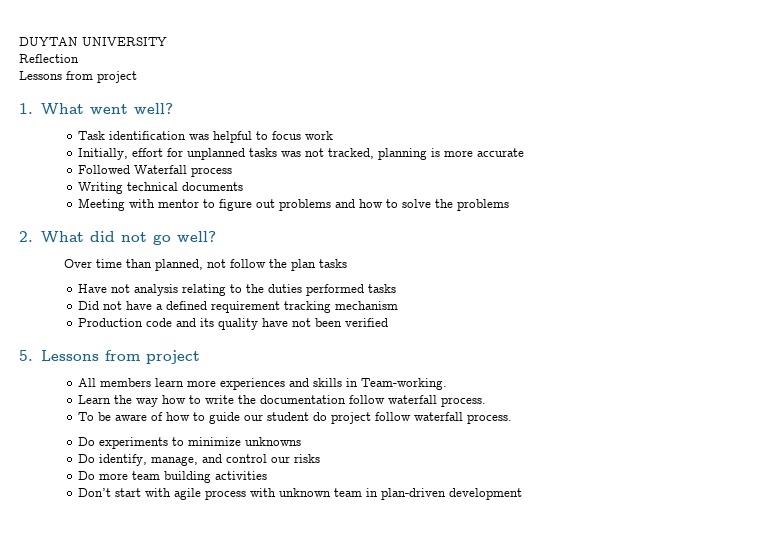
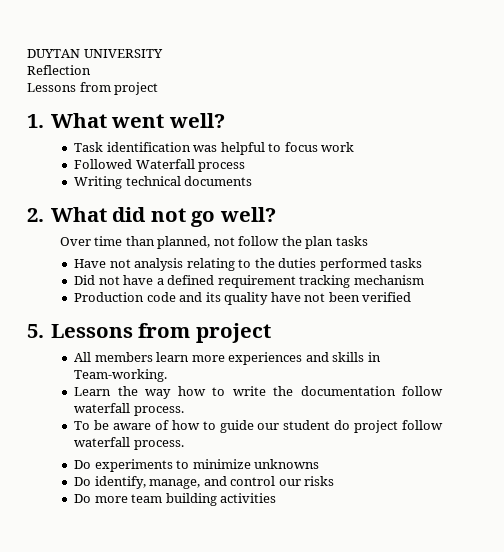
- Initially, effort for unplanned tasks was not tracked, planning is more accurate
- Meeting with mentor to figure out problems and how to solve the problems
- Don’t start with agile process with unknown team in plan-driven development

